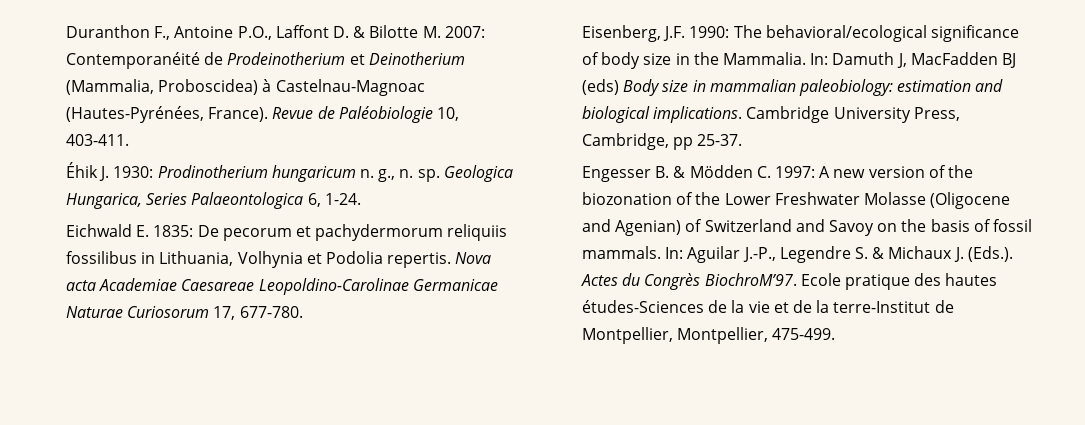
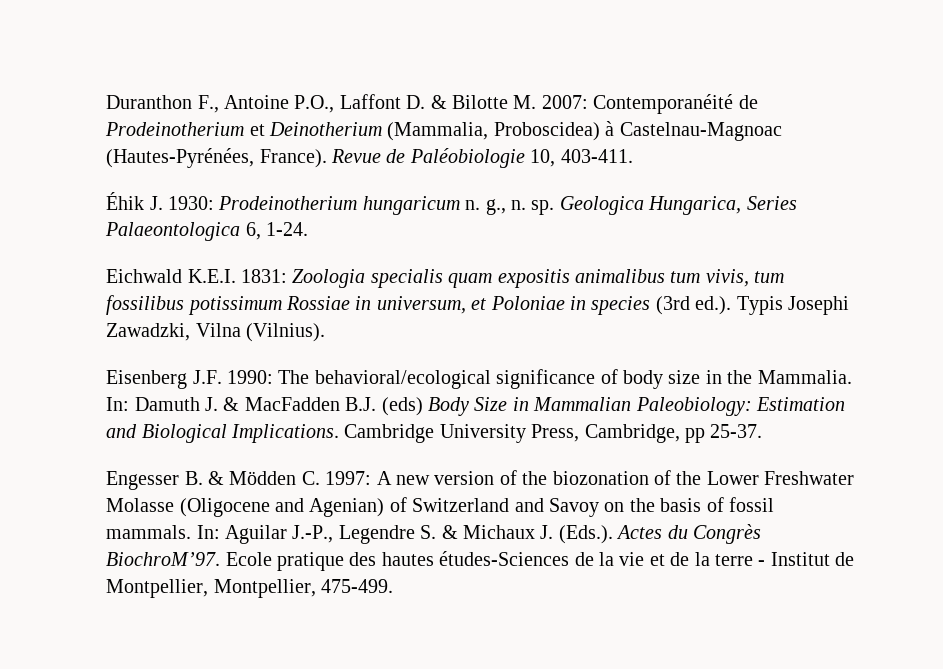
- Éhik J. 1930: Prodinotherium hungaricum n. g., n. sp.
+ Éhik J. 1930: Prodeinotherium hungaricum n. g., n. sp.
- Eichwald E. 1835: De pecorum et pachydermorum reliquiis fossilibus in Lithuania, Volhynia et Podolia repertis. Nova acta Academiae Caesareae Leopoldino-Carolinae Germanicae Naturae Curiosorum 17, 677-780.
- Eisenberg, J.F. 1990: The behavioral/ecological significance of body size in the Mammalia.
+ Eichwald K.E.I. 1831: Zoologia specialis quam expositis animalibus tum vivis, tum fossilibus potissimum Rossiae in universum, et Poloniae in species (3rd ed.). Typis Josephi Zawadzki, Vilna (Vilnius).
+ Eisenberg J.F. 1990: The behavioral/ecological significance of body size in the Mammalia.
- In: Damuth J, MacFadden BJ (eds) Body size in mammalian paleobiology: estimation and biological implications.
+ In: Damuth J. & MacFadden B.J. (eds) Body Size in Mammalian Paleobiology: Estimation and Biological Implications.
- Ecole pratique des hautes études-Sciences de la vie et de la terre-Institut de Montpellier, Montpellier, 475-499.
+ Ecole pratique des hautes études-Sciences de la vie et de la terre - Institut de Montpellier, Montpellier, 475-499.

